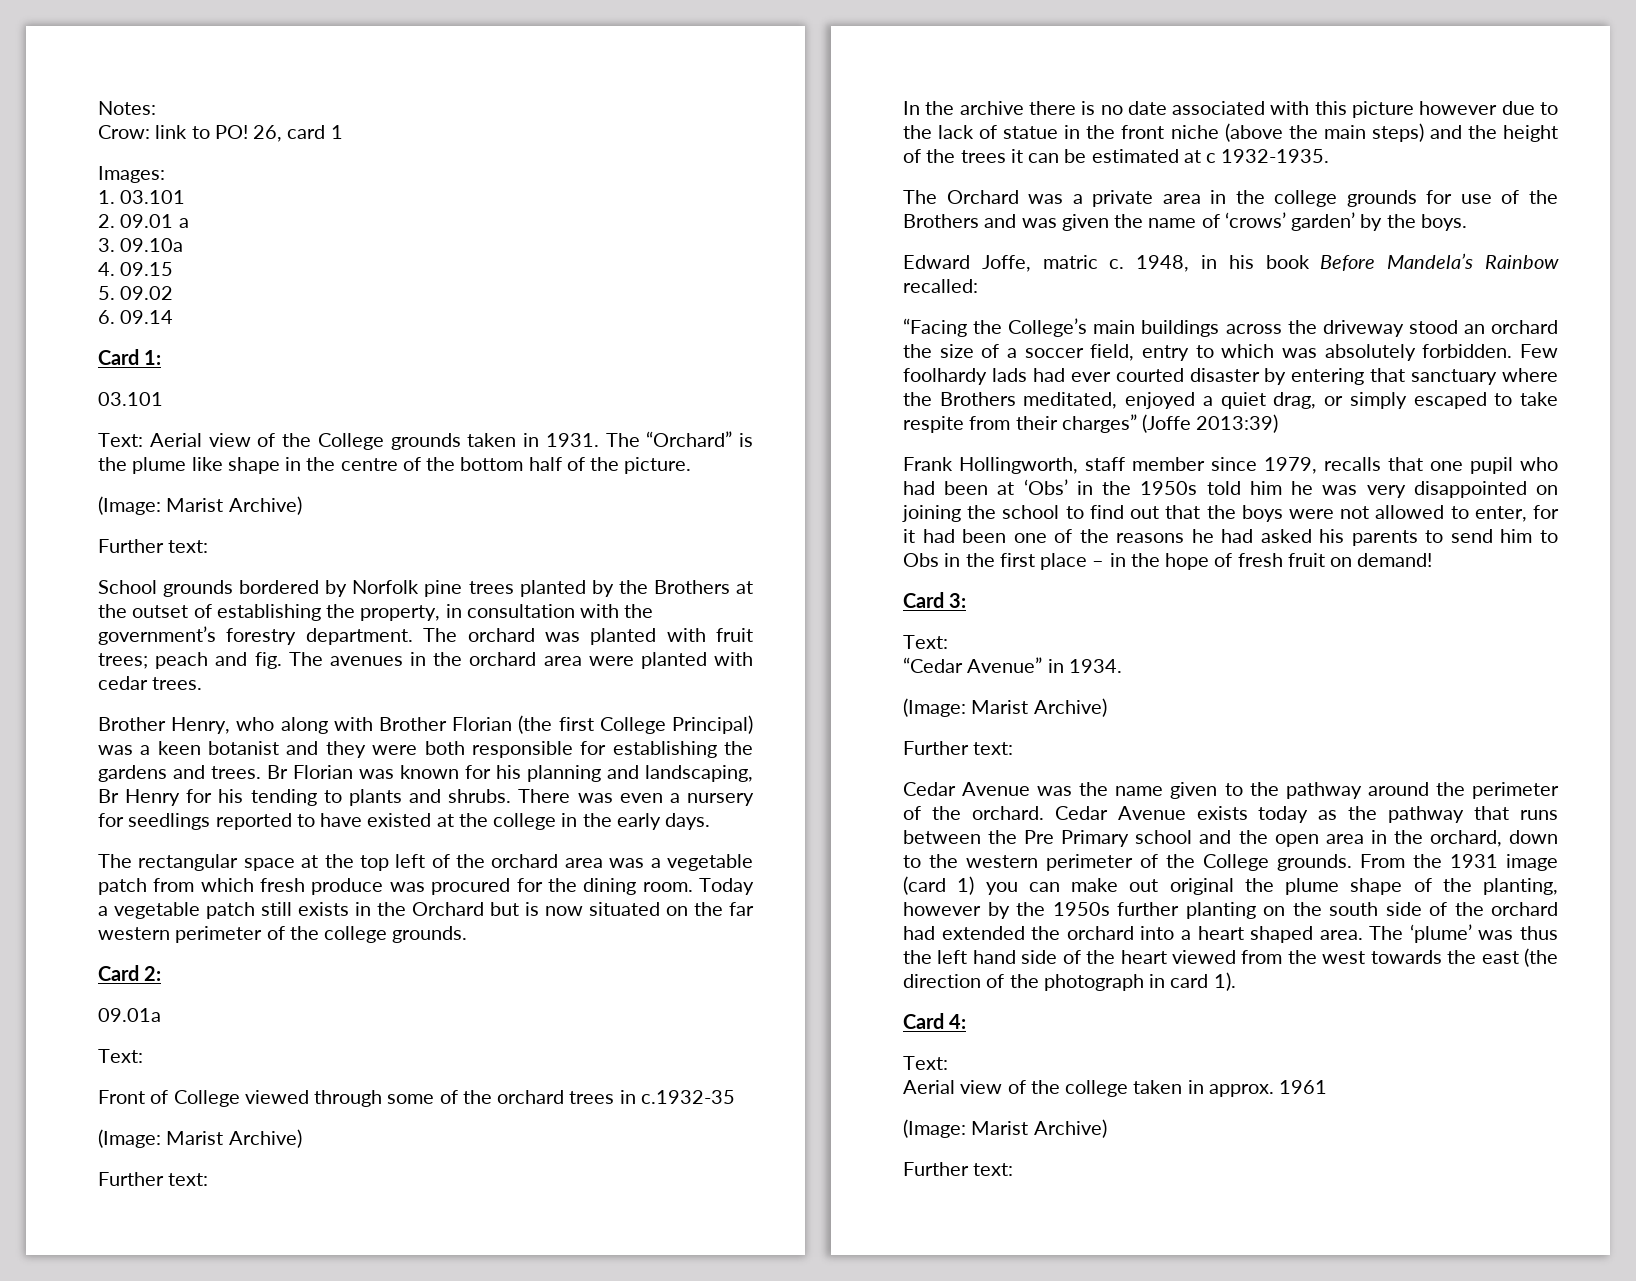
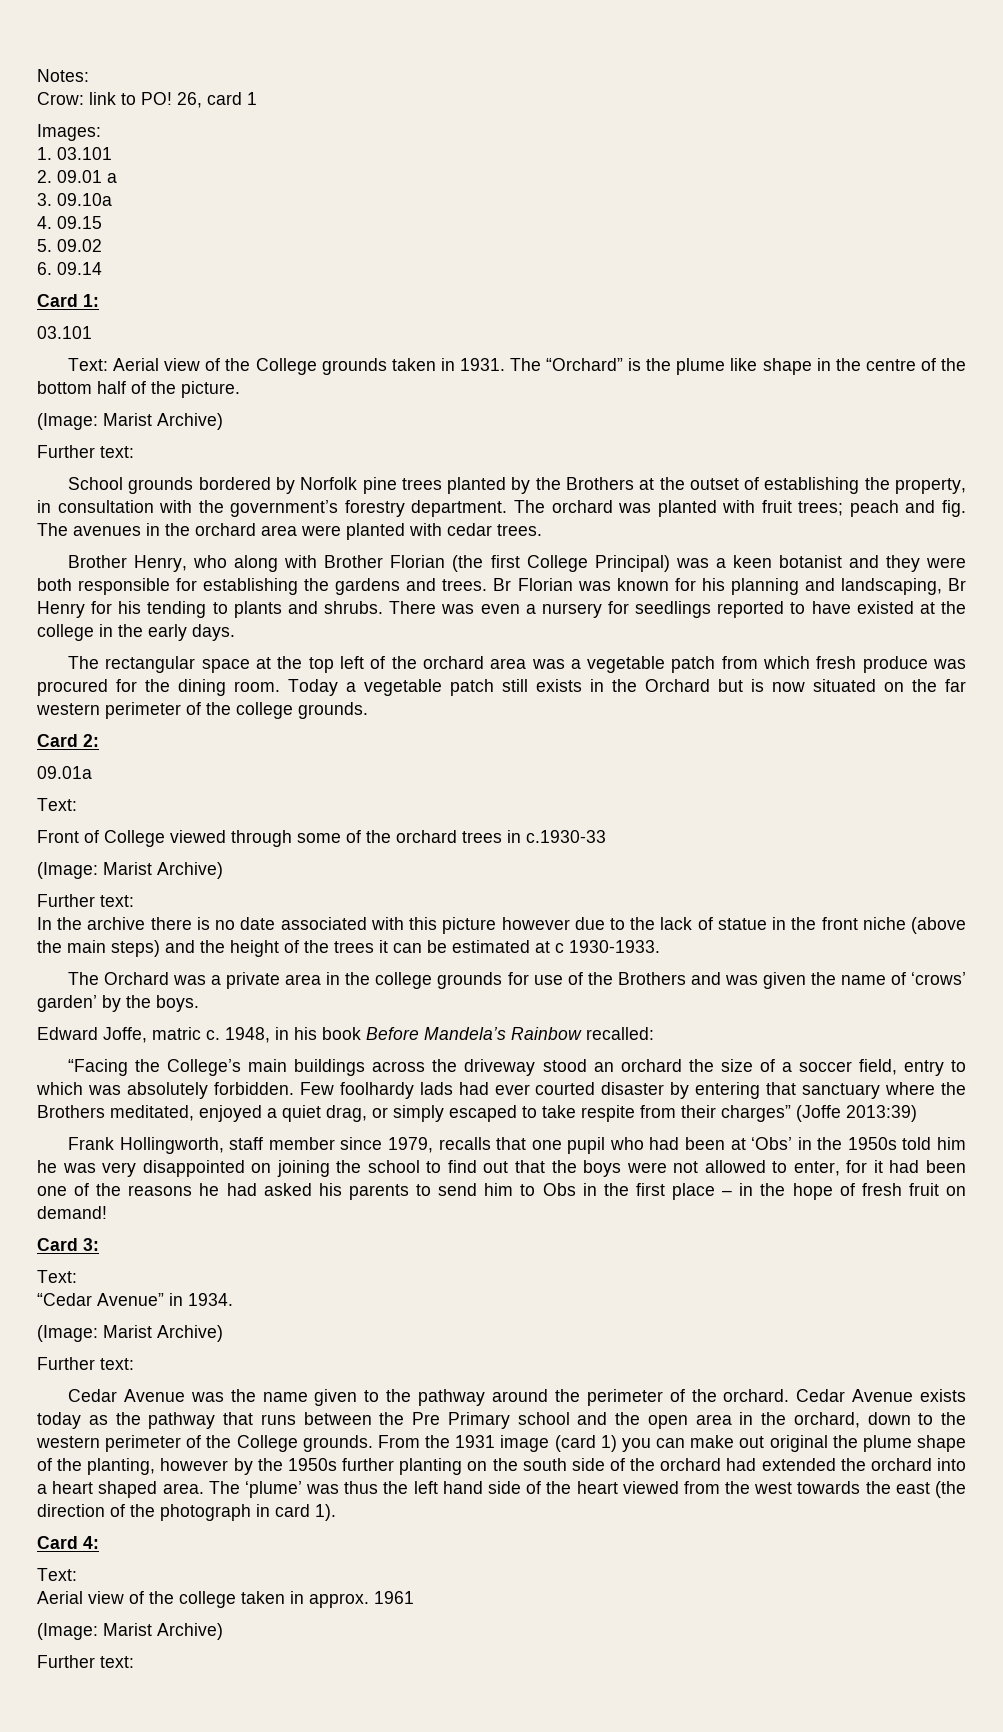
- Front of College viewed through some of the orchard trees in c.1932-35
+ Front of College viewed through some of the orchard trees in c.1930-33
- In the archive there is no date associated with this picture however due to the lack of statue in the front niche (above the main steps) and the height of the trees it can be estimated at c 1932-1935.
+ In the archive there is no date associated with this picture however due to the lack of statue in the front niche (above the main steps) and the height of the trees it can be estimated at c 1930-1933.

